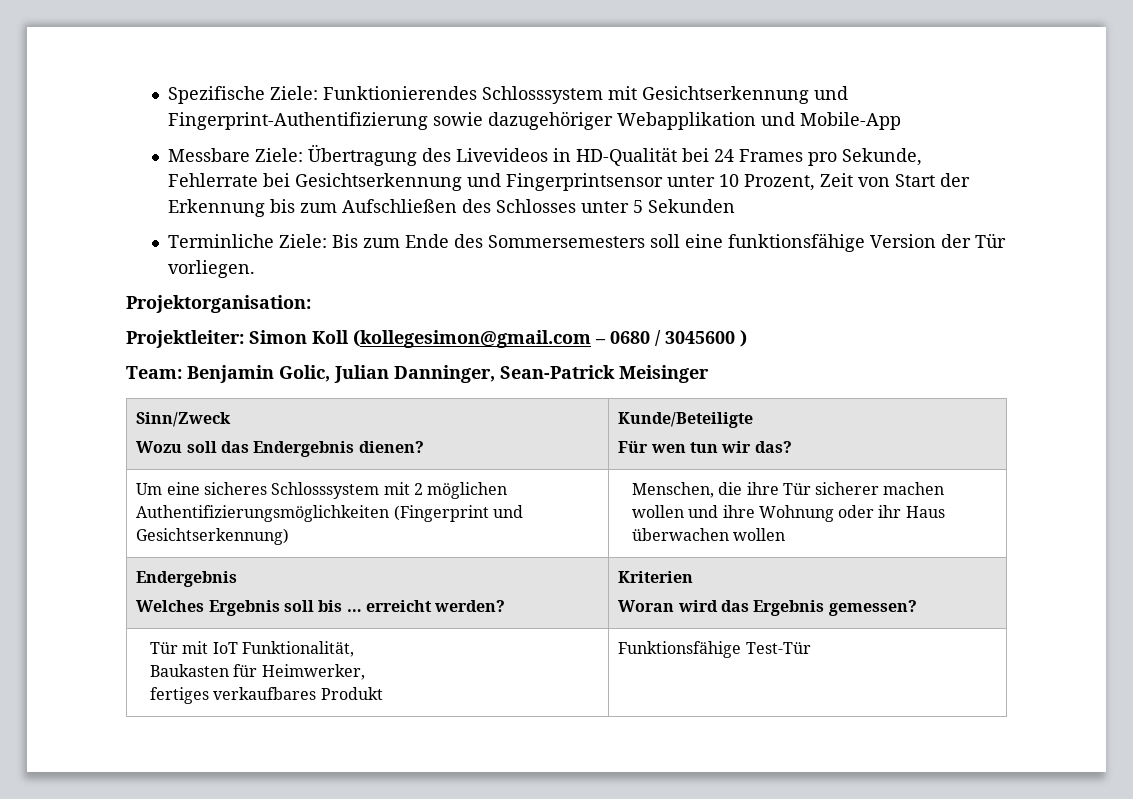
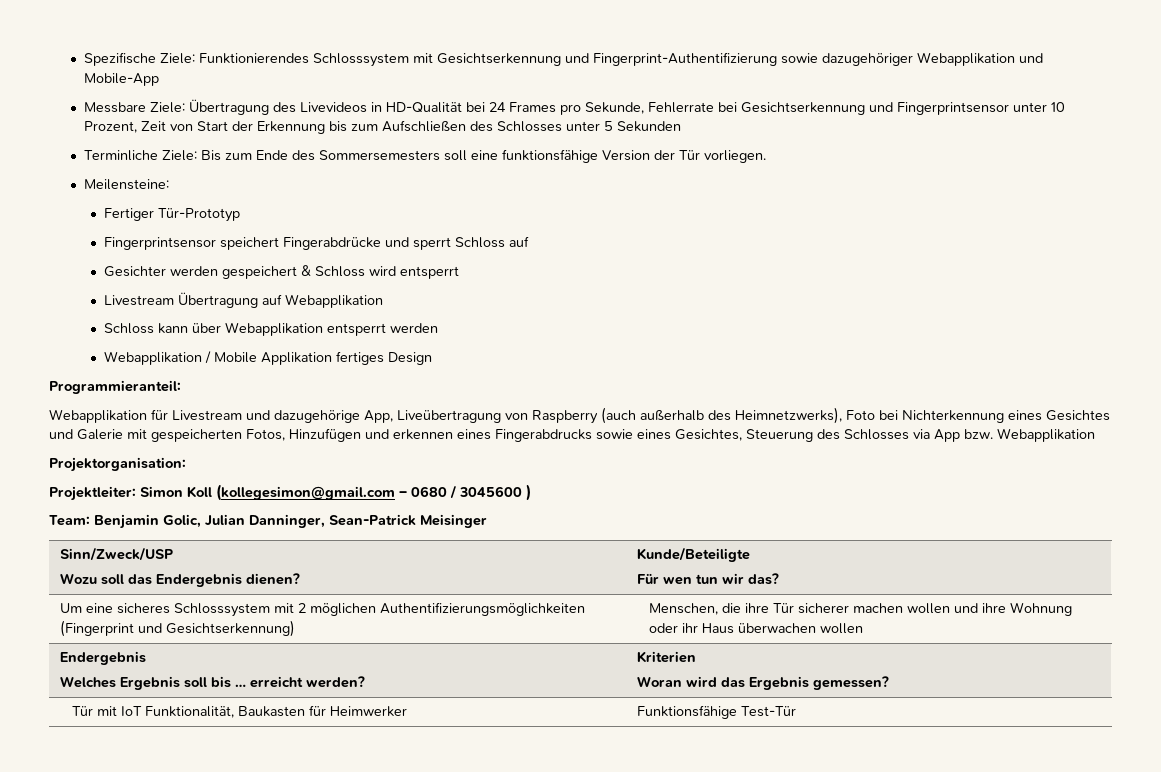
+ Meilensteine:
+ Fertiger Tür-Prototyp
+ Fingerprintsensor speichert Fingerabdrücke und sperrt Schloss auf
+ Gesichter werden gespeichert & Schloss wird entsperrt
+ Livestream Übertragung auf Webapplikation
+ Schloss kann über Webapplikation entsperrt werden
+ Webapplikation / Mobile Applikation fertiges Design
+ Programmieranteil:
+ Webapplikation für Livestream und dazugehörige App, Liveübertragung von Raspberry (auch außerhalb des Heimnetzwerks), Foto bei Nichterkennung eines Gesichtes und Galerie mit gespeicherten Fotos, Hinzufügen und erkennen eines Fingerabdrucks sowie eines Gesichtes, Steuerung des Schlosses via App bzw. Webapplikation
- Sinn/Zweck
+ Sinn/Zweck/USP
- Tür mit IoT Funktionalität,
- Baukasten für Heimwerker,
- fertiges verkaufbares Produkt | Funktionsfähige Test-Tür
+ Tür mit IoT Funktionalität, Baukasten für Heimwerker | Funktionsfähige Test-Tür

